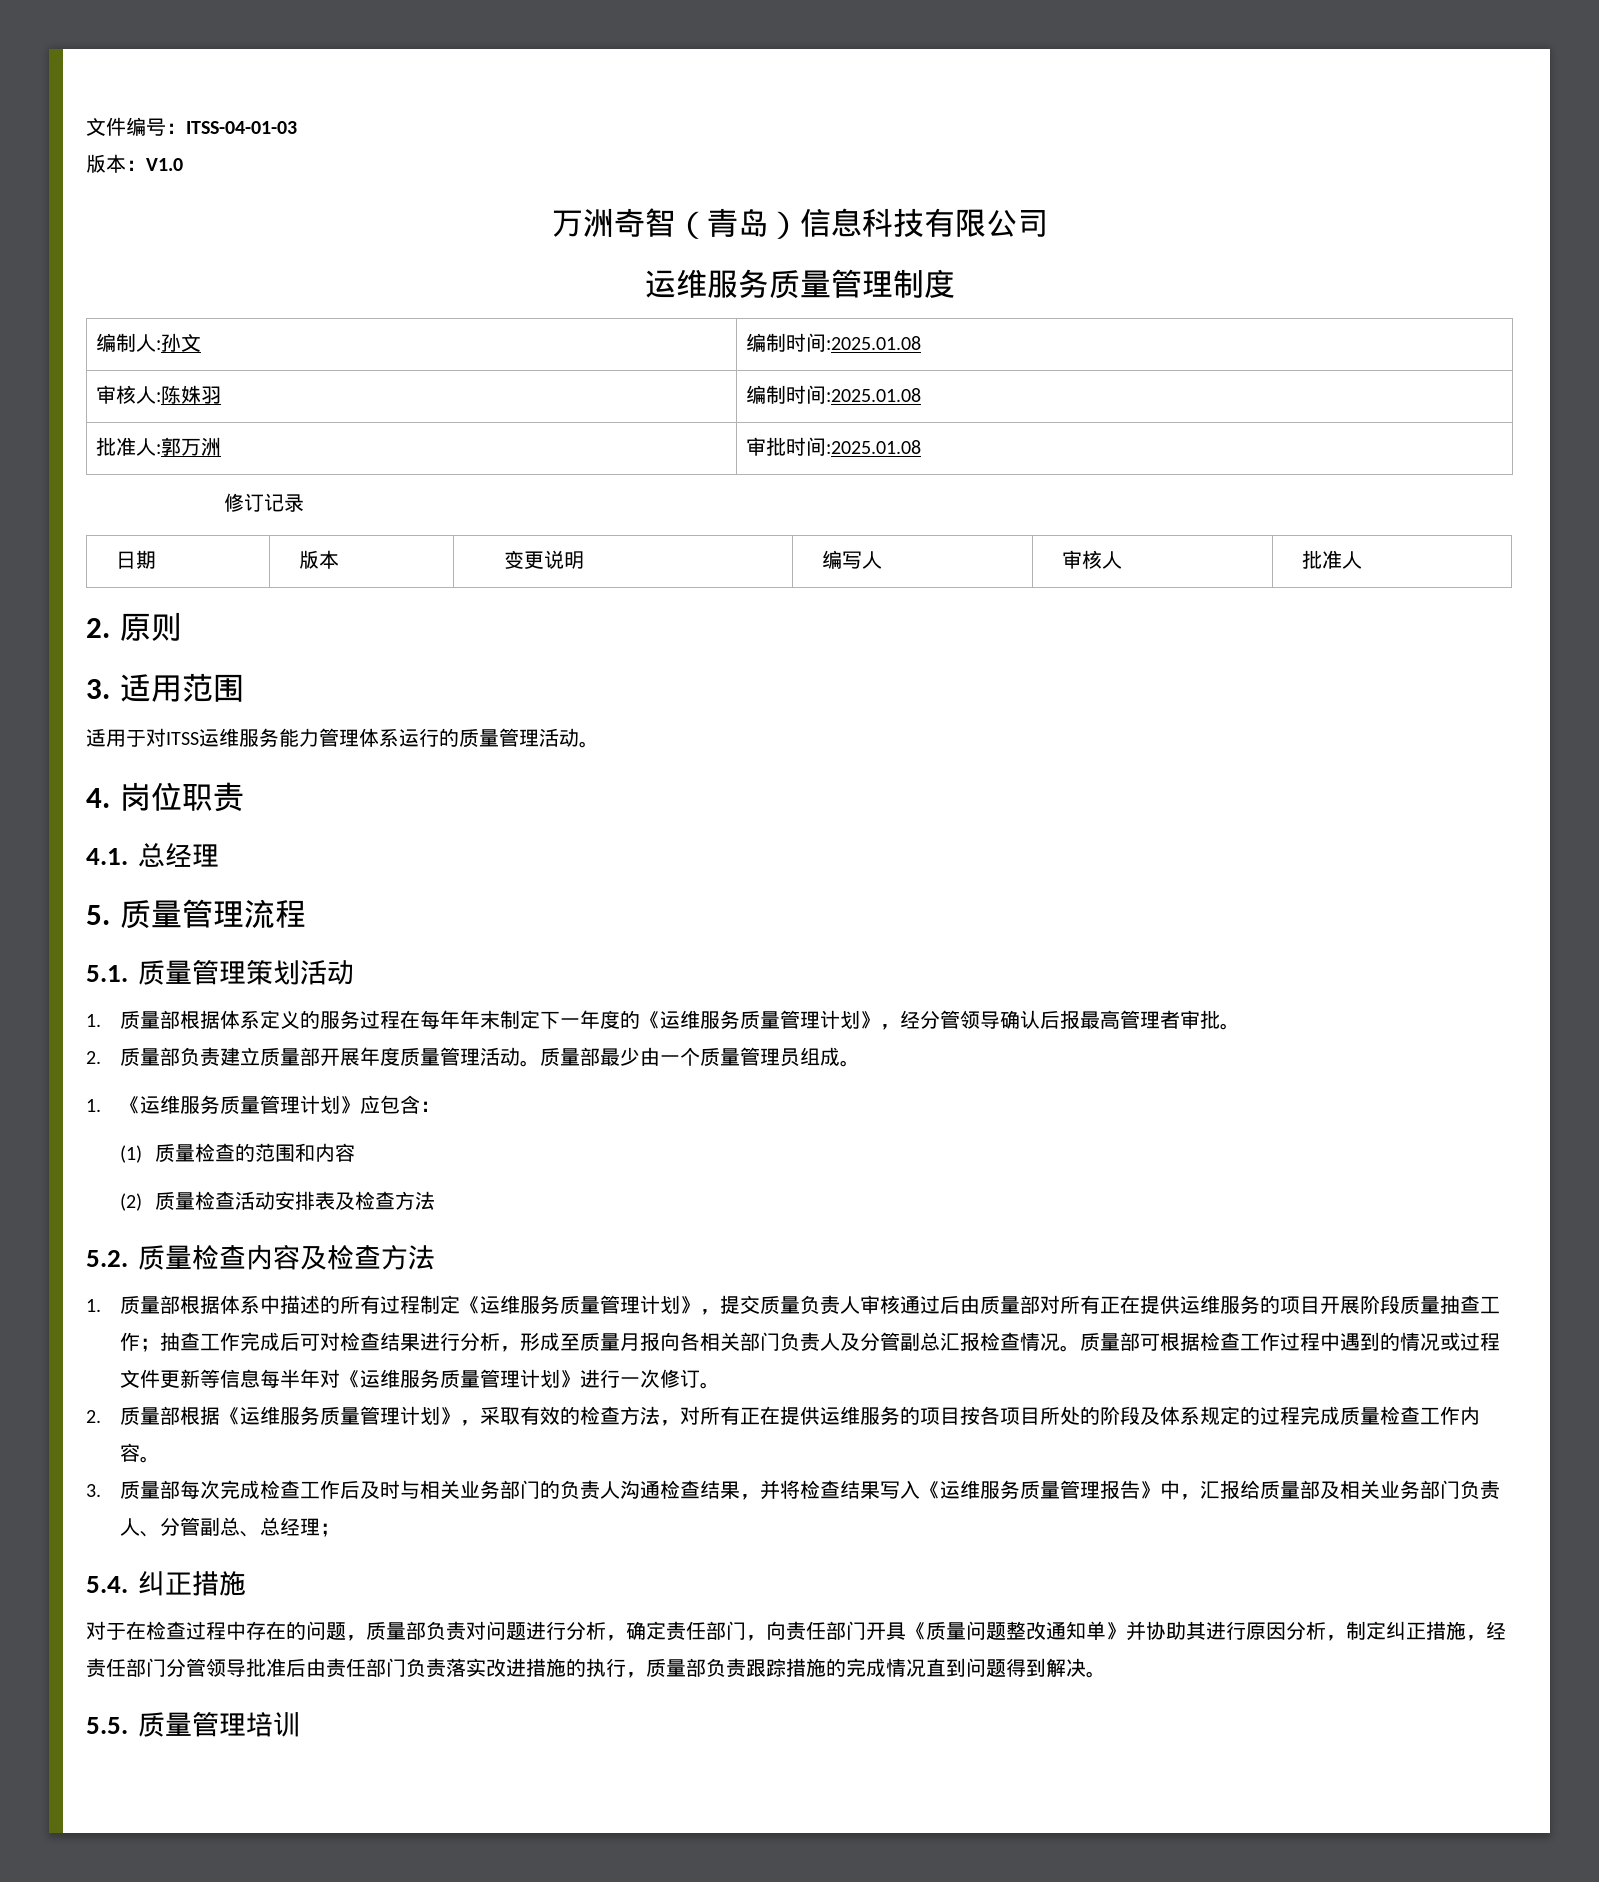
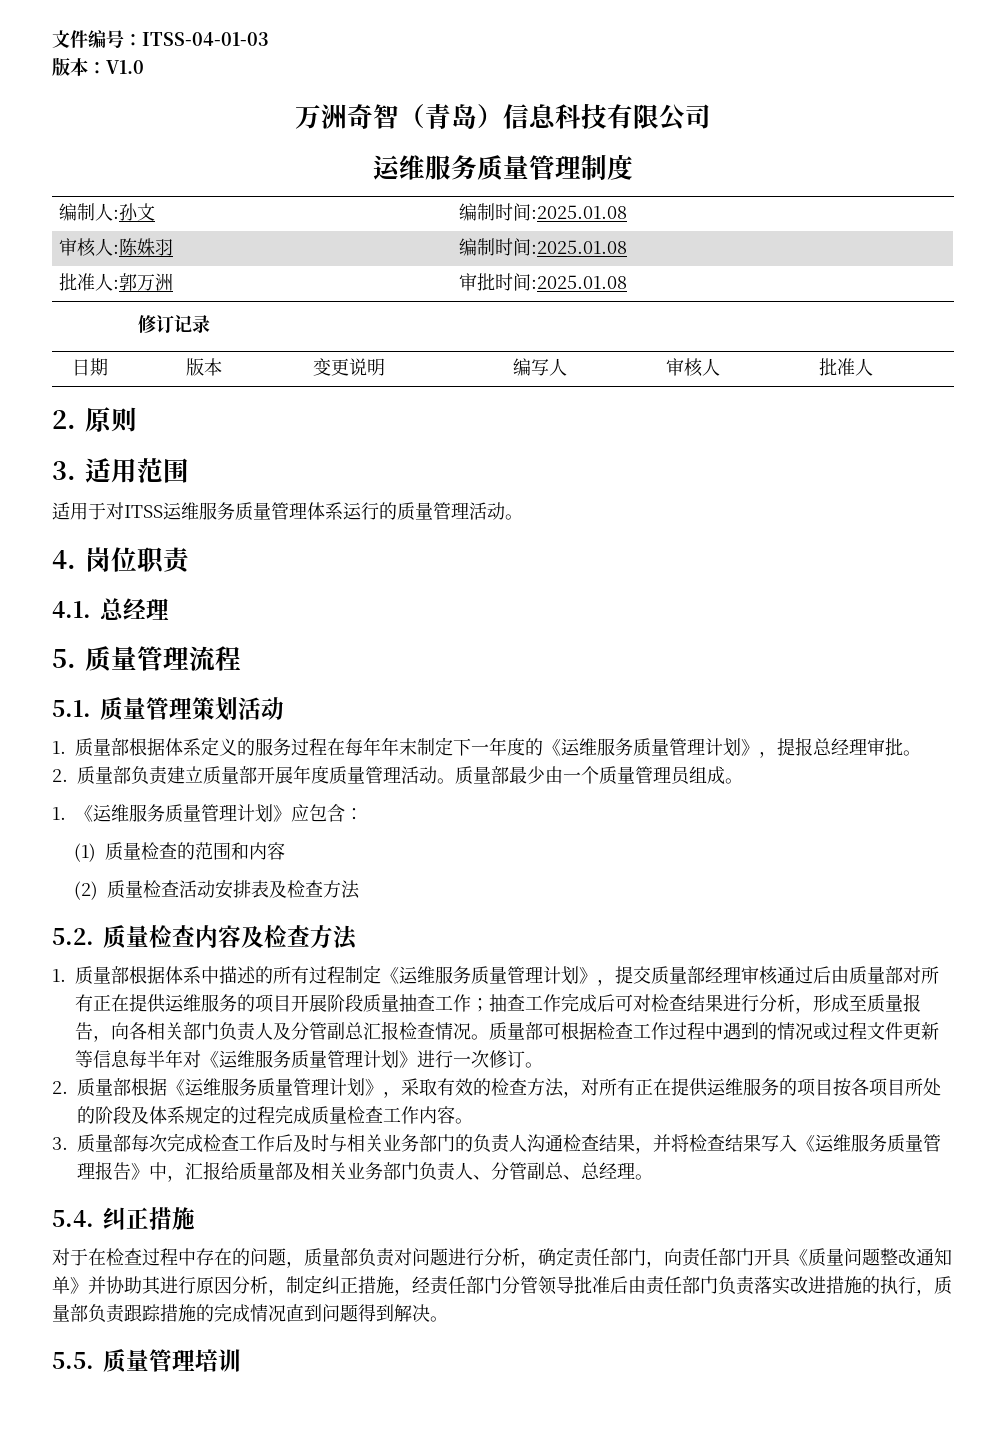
- 适用于对ITSS运维服务能力管理体系运行的质量管理活动。
+ 适用于对ITSS运维服务质量管理体系运行的质量管理活动。
- 1.质量部根据体系定义的服务过程在每年年末制定下一年度的《运维服务质量管理计划》，经分管领导确认后报最高管理者审批。
+ 1.质量部根据体系定义的服务过程在每年年末制定下一年度的《运维服务质量管理计划》，提报总经理审批。
- 1.质量部根据体系中描述的所有过程制定《运维服务质量管理计划》，提交质量负责人审核通过后由质量部对所有正在提供运维服务的项目开展阶段质量抽查工作；抽查工作完成后可对检查结果进行分析，形成至质量月报向各相关部门负责人及分管副总汇报检查情况。
+ 1.质量部根据体系中描述的所有过程制定《运维服务质量管理计划》，提交质量部经理审核通过后由质量部对所有正在提供运维服务的项目开展阶段质量抽查工作；抽查工作完成后可对检查结果进行分析，形成至质量报告，向各相关部门负责人及分管副总汇报检查情况。
- 3.质量部每次完成检查工作后及时与相关业务部门的负责人沟通检查结果，并将检查结果写入《运维服务质量管理报告》中，汇报给质量部及相关业务部门负责人、分管副总、总经理；
+ 3.质量部每次完成检查工作后及时与相关业务部门的负责人沟通检查结果，并将检查结果写入《运维服务质量管理报告》中，汇报给质量部及相关业务部门负责人、分管副总、总经理。

